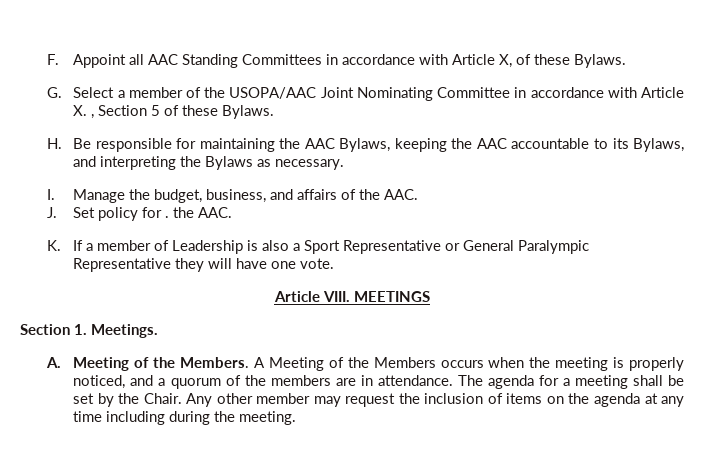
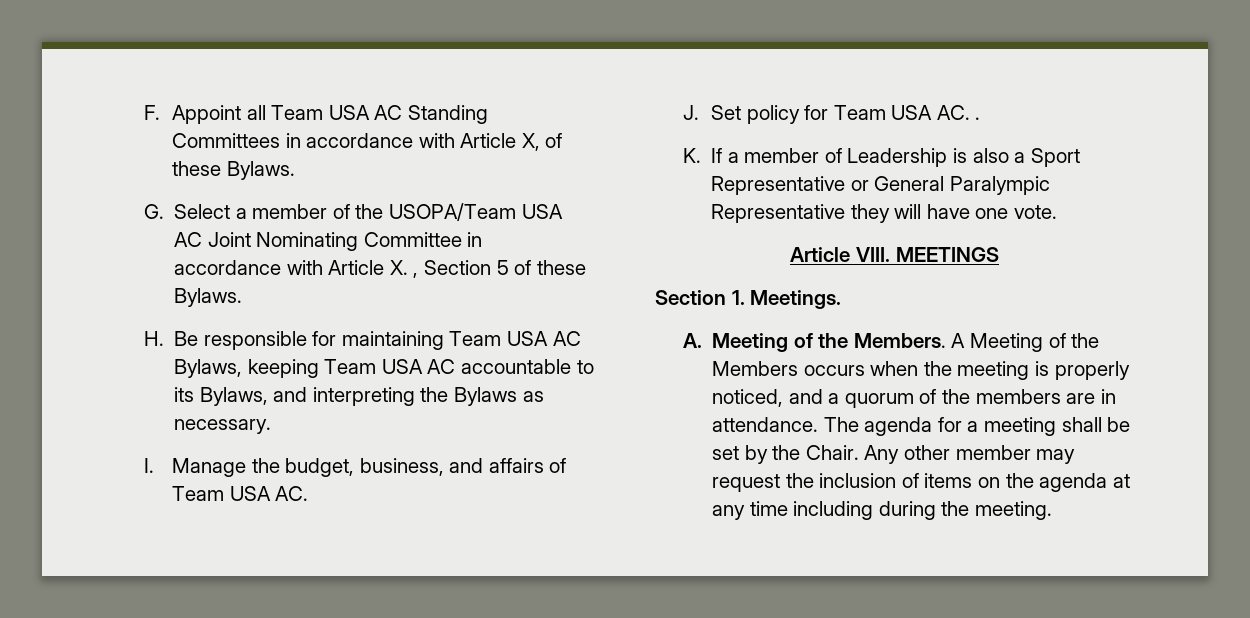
- F. Appoint all AAC Standing Committees in accordance with Article X, of these Bylaws.
+ F. Appoint all Team USA AC Standing Committees in accordance with Article X, of these Bylaws.
- G. Select a member of the USOPA/AAC Joint Nominating Committee in accordance with Article X. , Section 5 of these Bylaws.
+ G. Select a member of the USOPA/Team USA AC Joint Nominating Committee in accordance with Article X. , Section 5 of these Bylaws.
- H. Be responsible for maintaining the AAC Bylaws, keeping the AAC accountable to its Bylaws, and interpreting the Bylaws as necessary.
+ H. Be responsible for maintaining Team USA AC Bylaws, keeping Team USA AC accountable to its Bylaws, and interpreting the Bylaws as necessary.
- I. Manage the budget, business, and affairs of the AAC.
+ I. Manage the budget, business, and affairs of Team USA AC.
- J. Set policy for . the AAC.
+ J. Set policy for Team USA AC. .

